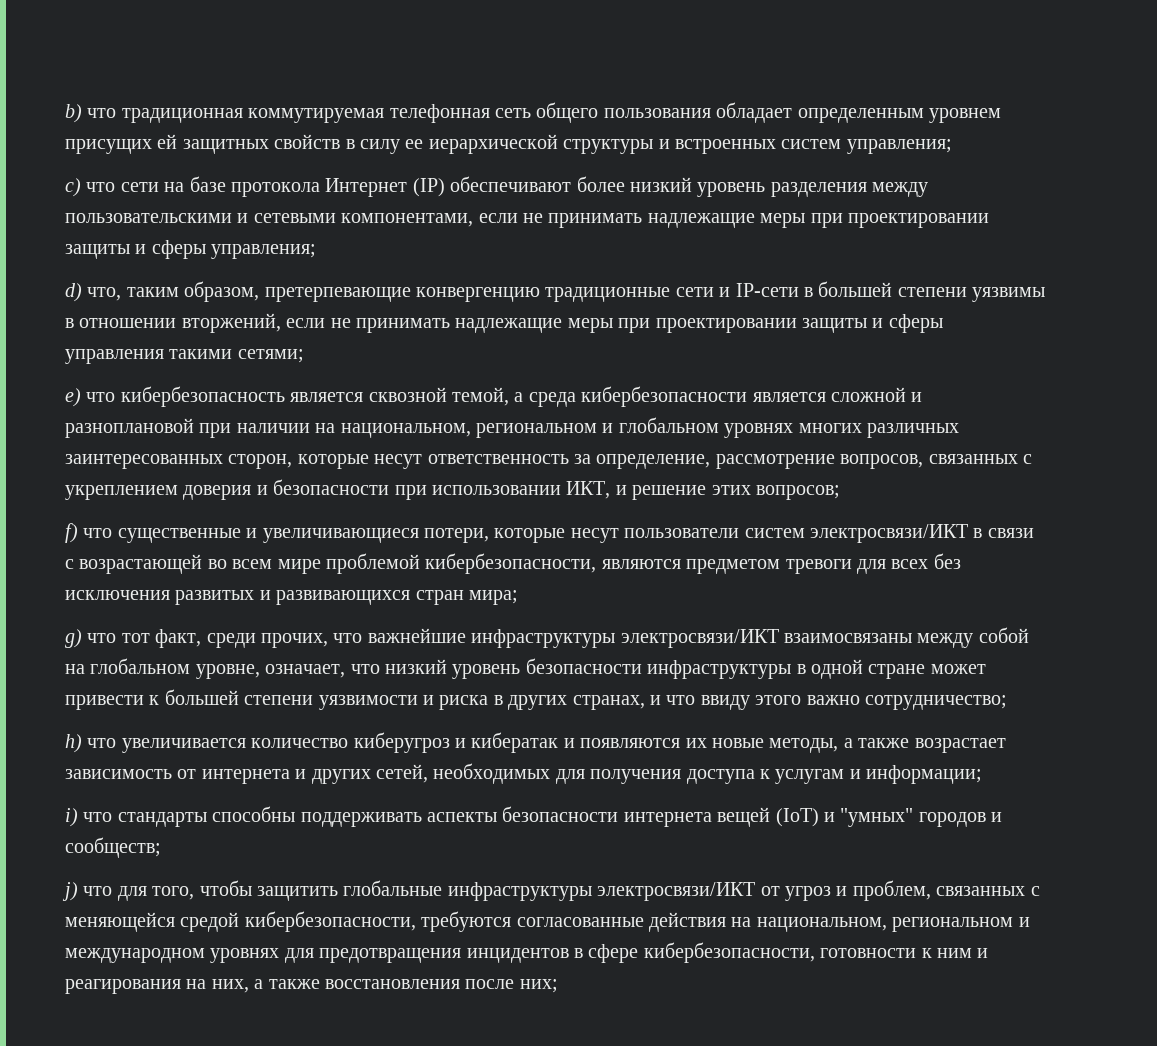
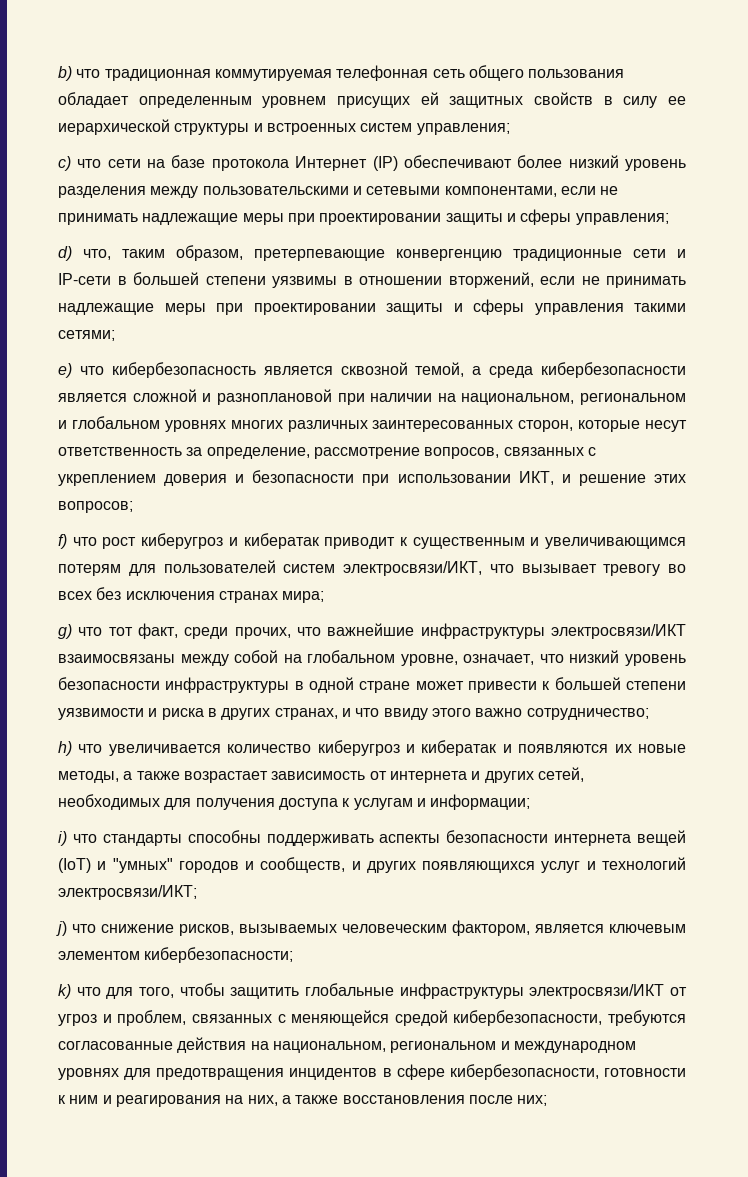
- f) что существенные и увеличивающиеся потери, которые несут пользователи систем электросвязи/ИКТ в связи с возрастающей во всем мире проблемой кибербезопасности, являются предметом тревоги для всех без исключения развитых и развивающихся стран мира;
+ f) что рост киберугроз и кибератак приводит к существенным и увеличивающимся потерям для пользователей систем электросвязи/ИКТ, что вызывает тревогу во всех без исключения странах мира;
- i) что стандарты способны поддерживать аспекты безопасности интернета вещей (IoT) и "умных" городов и сообществ;
- j) что для того, чтобы защитить глобальные инфраструктуры электросвязи/ИКТ от угроз и проблем, связанных с меняющейся средой кибербезопасности, требуются согласованные действия на национальном, региональном и международном уровнях для предотвращения инцидентов в сфере кибербезопасности, готовности к ним и реагирования на них, а также восстановления после них;
+ i) что стандарты способны поддерживать аспекты безопасности интернета вещей (IoT) и "умных" городов и сообществ, и других появляющихся услуг и технологий электросвязи/ИКТ;
+ j) что снижение рисков, вызываемых человеческим фактором, является ключевым элементом кибербезопасности;
+ k) что для того, чтобы защитить глобальные инфраструктуры электросвязи/ИКТ от угроз и проблем, связанных с меняющейся средой кибербезопасности, требуются согласованные действия на национальном, региональном и международном уровнях для предотвращения инцидентов в сфере кибербезопасности, готовности к ним и реагирования на них, а также восстановления после них;

